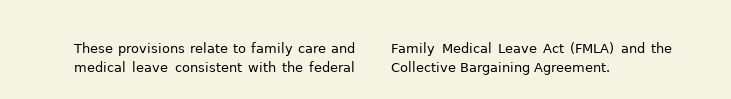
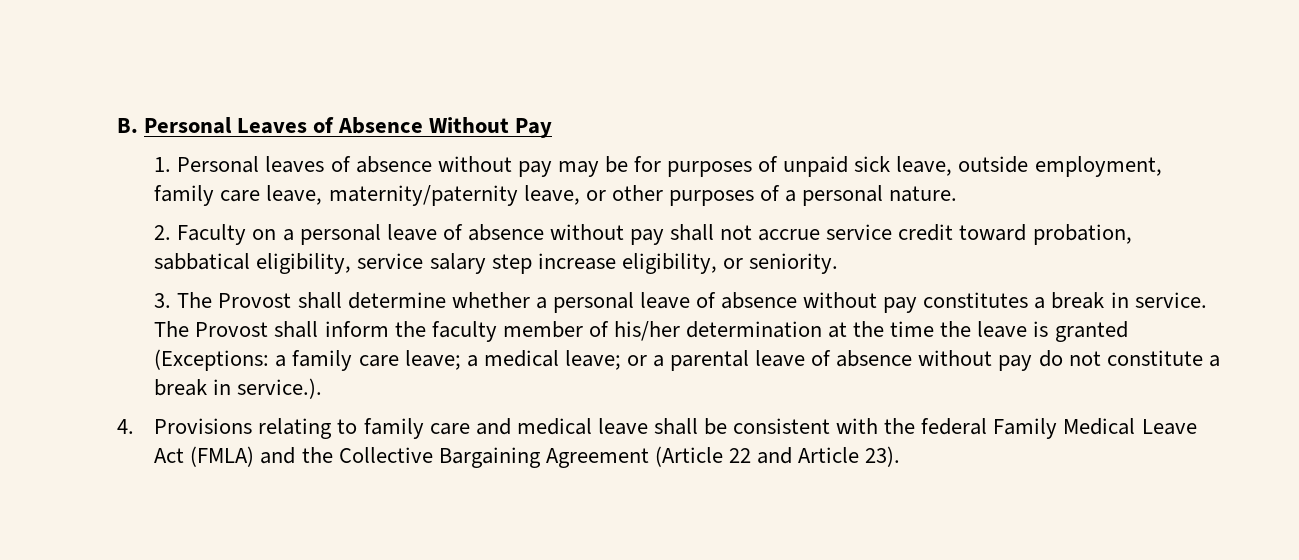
- These provisions relate to family care and medical leave consistent with the federal Family Medical Leave Act (FMLA) and the Collective Bargaining Agreement.
+ B. Personal Leaves of Absence Without Pay
+ 1. Personal leaves of absence without pay may be for purposes of unpaid sick leave, outside employment, family care leave, maternity/paternity leave, or other purposes of a personal nature.
+ 2. Faculty on a personal leave of absence without pay shall not accrue service credit toward probation, sabbatical eligibility, service salary step increase eligibility, or seniority.
+ 3. The Provost shall determine whether a personal leave of absence without pay constitutes a break in service. The Provost shall inform the faculty member of his/her determination at the time the leave is granted (Exceptions: a family care leave; a medical leave; or a parental leave of absence without pay do not constitute a break in service.).
+ 4. Provisions relating to family care and medical leave shall be consistent with the federal Family Medical Leave Act (FMLA) and the Collective Bargaining Agreement (Article 22 and Article 23).

